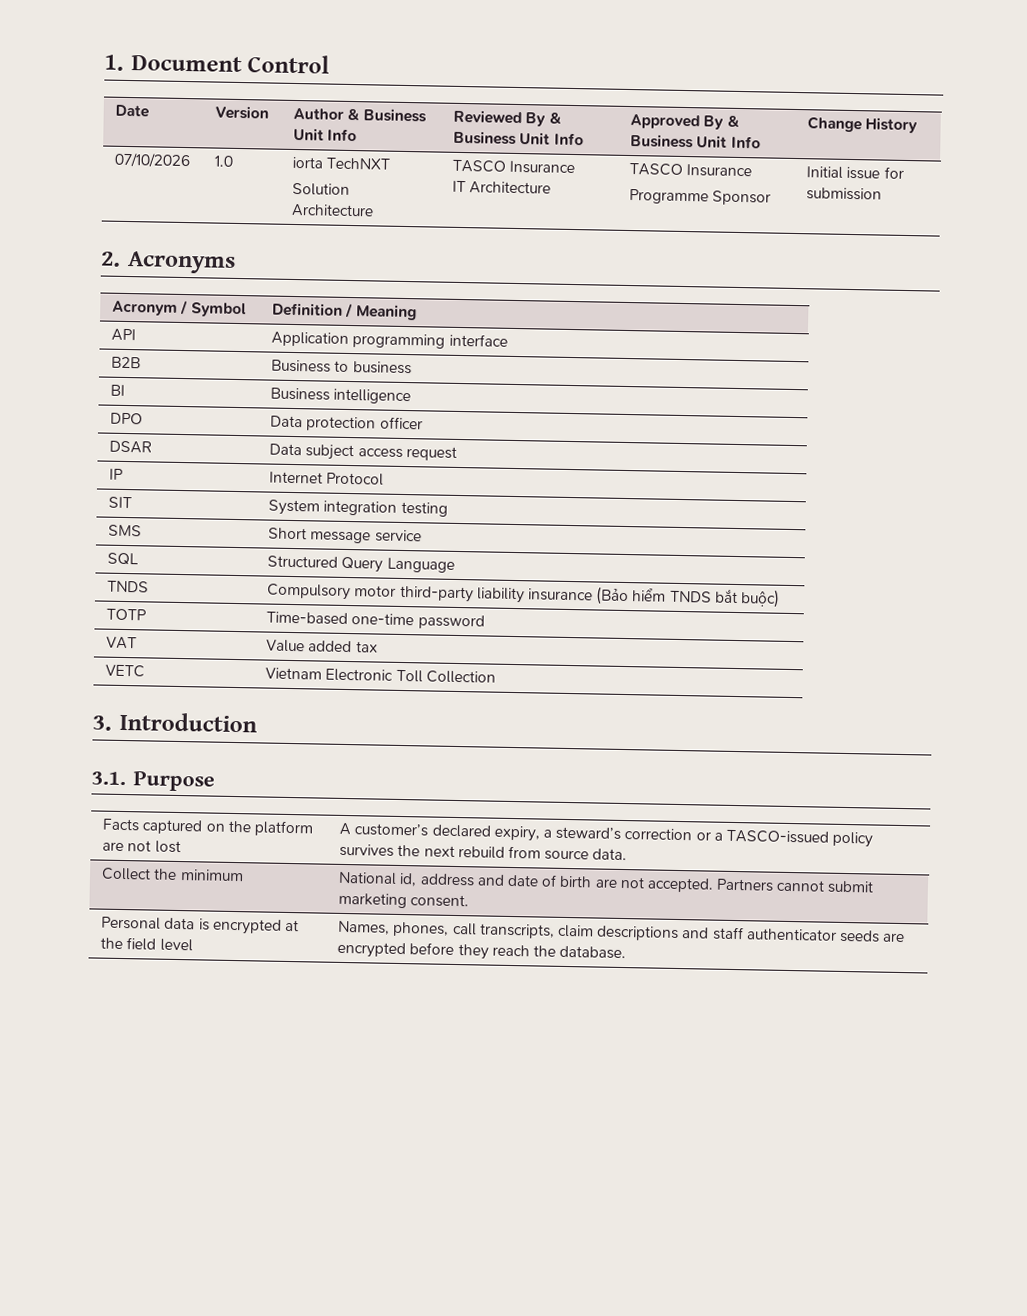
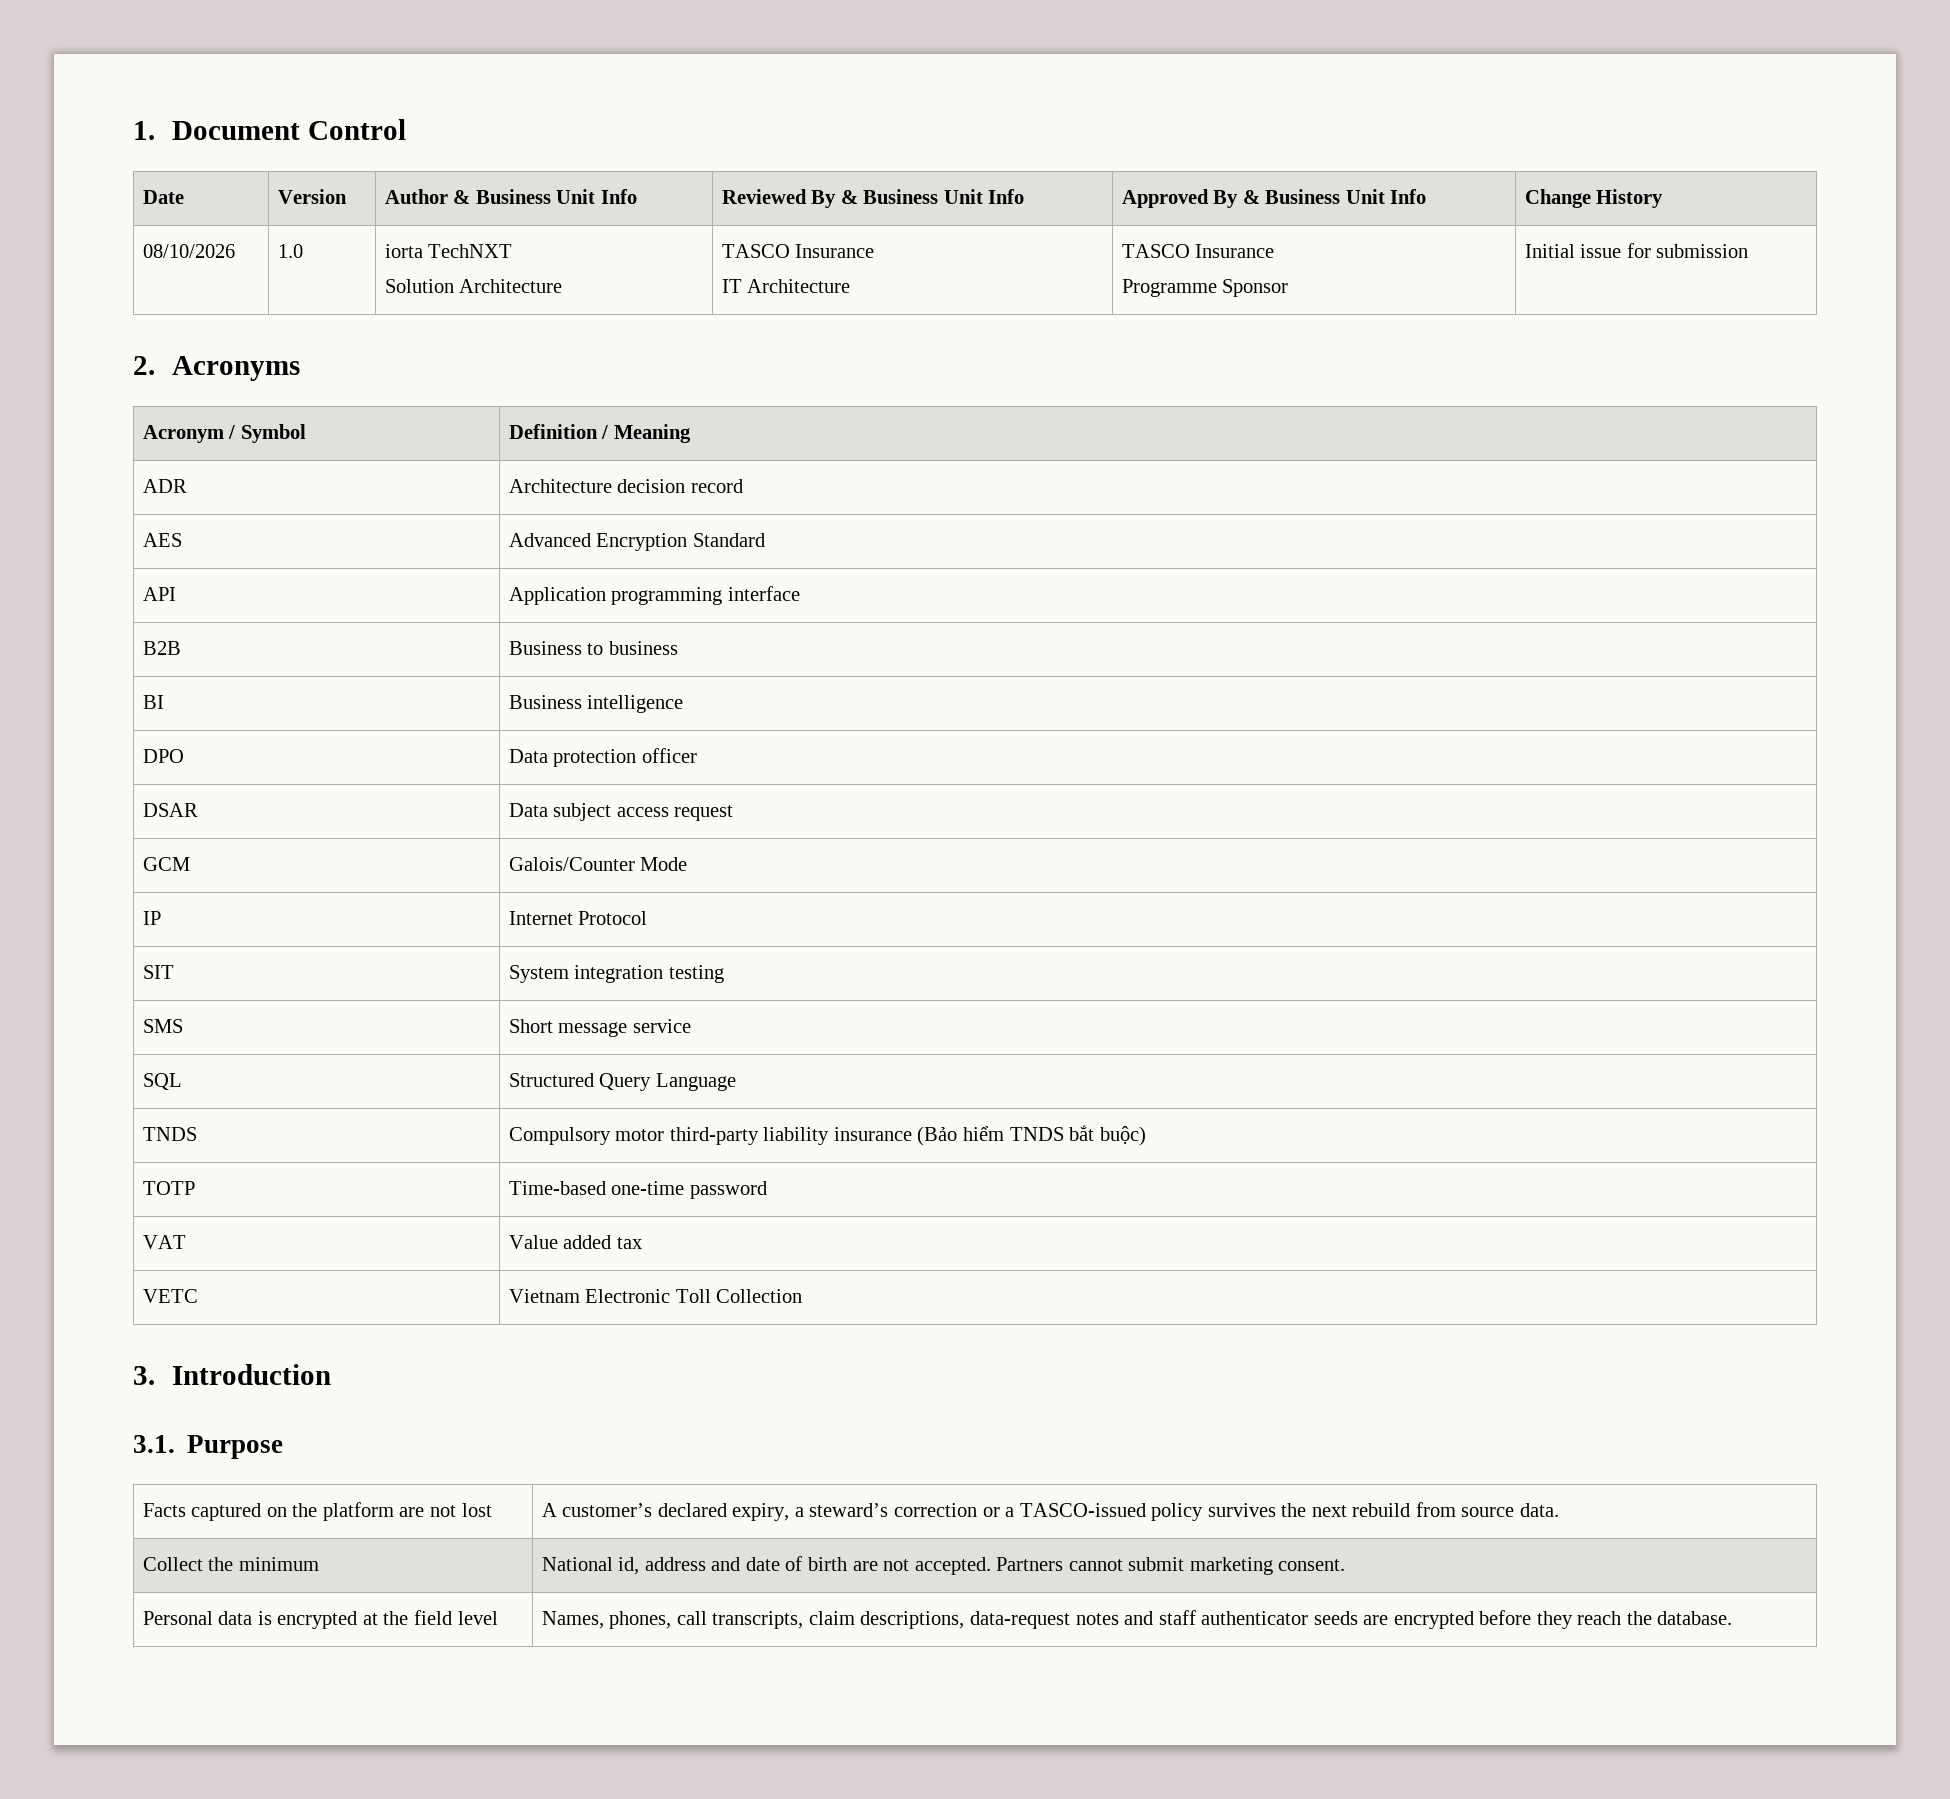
- 07/10/2026 | 1.0 | iorta TechNXT
+ 08/10/2026 | 1.0 | iorta TechNXT
+ ADR | Architecture decision record
+ AES | Advanced Encryption Standard
+ GCM | Galois/Counter Mode
- Personal data is encrypted at the field level | Names, phones, call transcripts, claim descriptions and staff authenticator seeds are encrypted before they reach the database.
+ Personal data is encrypted at the field level | Names, phones, call transcripts, claim descriptions, data-request notes and staff authenticator seeds are encrypted before they reach the database.

